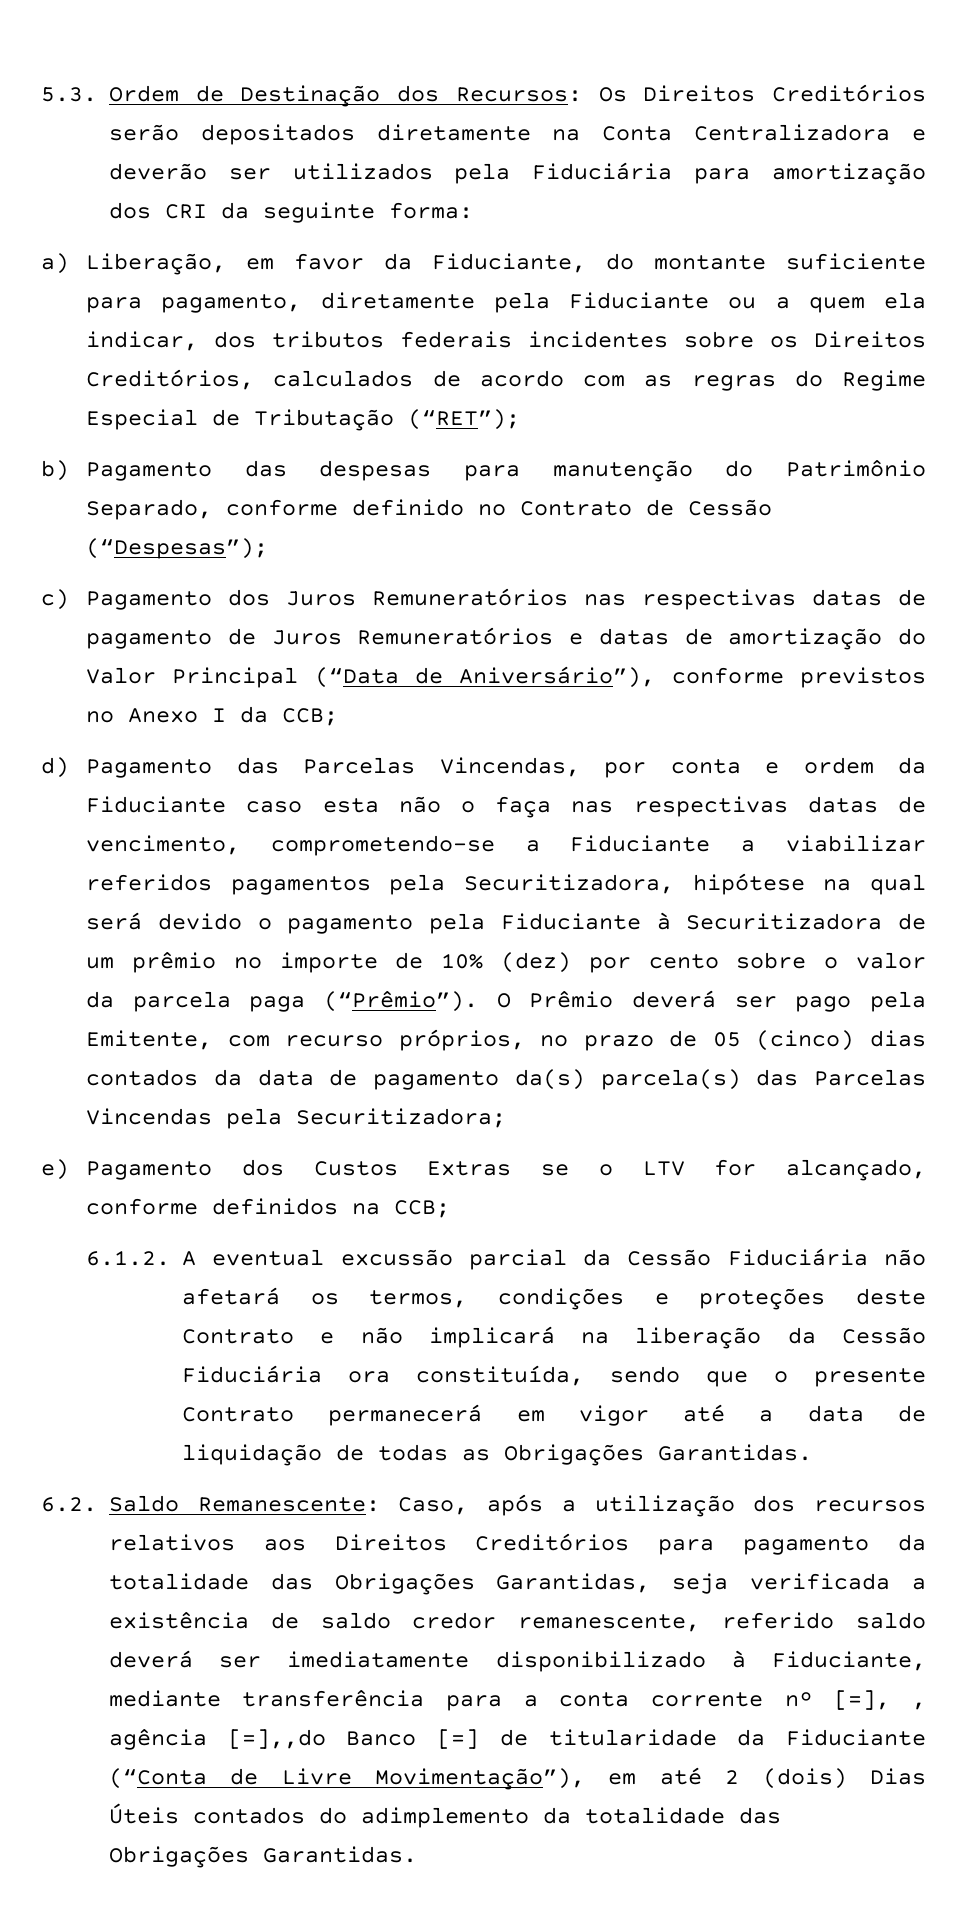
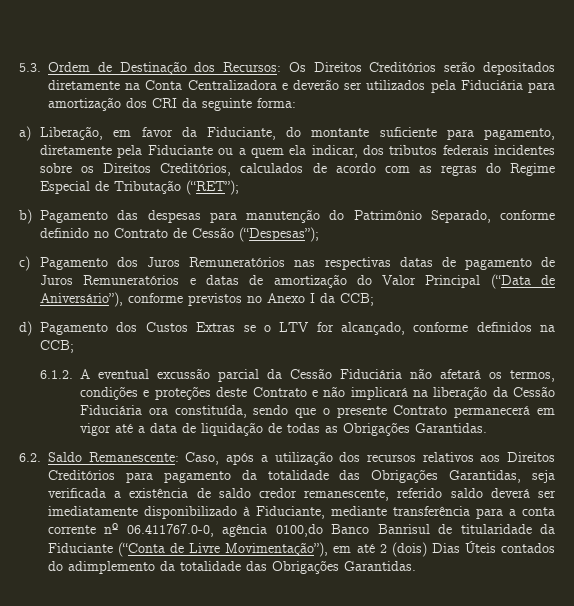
- d) Pagamento das Parcelas Vincendas, por conta e ordem da Fiduciante caso esta não o faça nas respectivas datas de vencimento, comprometendo-se a Fiduciante a viabilizar referidos pagamentos pela Securitizadora, hipótese na qual será devido o pagamento pela Fiduciante à Securitizadora de um prêmio no importe de 10% (dez) por cento sobre o valor da parcela paga (“Prêmio”). O Prêmio deverá ser pago pela Emitente, com recurso próprios, no prazo de 05 (cinco) dias contados da data de pagamento da(s) parcela(s) das Parcelas Vincendas pela Securitizadora;
- e) Pagamento dos Custos Extras se o LTV for alcançado, conforme definidos na CCB;
+ d) Pagamento dos Custos Extras se o LTV for alcançado, conforme definidos na CCB;
- Caso, após a utilização dos recursos relativos aos Direitos Creditórios para pagamento da totalidade das Obrigações Garantidas, seja verificada a existência de saldo credor remanescente, referido saldo deverá ser imediatamente disponibilizado à Fiduciante, mediante transferência para a conta corrente nº [=], , agência [=],,do Banco [=] de titularidade da Fiduciante (“Conta de Livre Movimentação”), em até 2 (dois) Dias Úteis contados do adimplemento da totalidade das Obrigações Garantidas.
+ Caso, após a utilização dos recursos relativos aos Direitos Creditórios para pagamento da totalidade das Obrigações Garantidas, seja verificada a existência de saldo credor remanescente, referido saldo deverá ser imediatamente disponibilizado à Fiduciante, mediante transferência para a conta corrente nº 06.411767.0-0, agência 0100,do Banco Banrisul de titularidade da Fiduciante (“Conta de Livre Movimentação”), em até 2 (dois) Dias Úteis contados do adimplemento da totalidade das Obrigações Garantidas.

